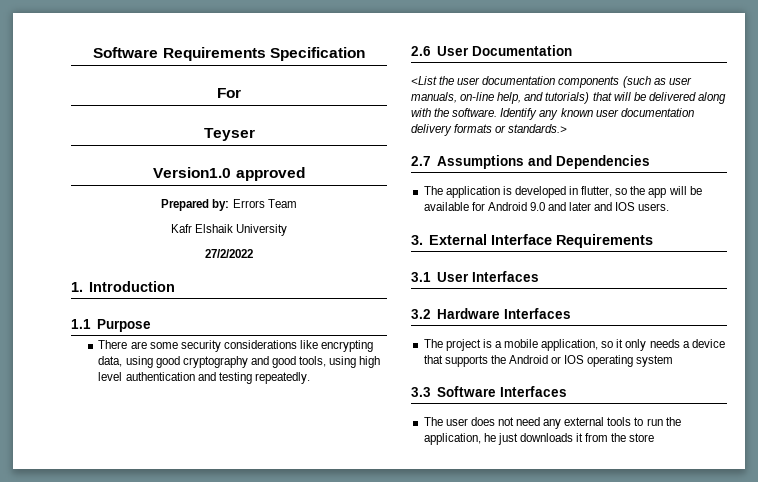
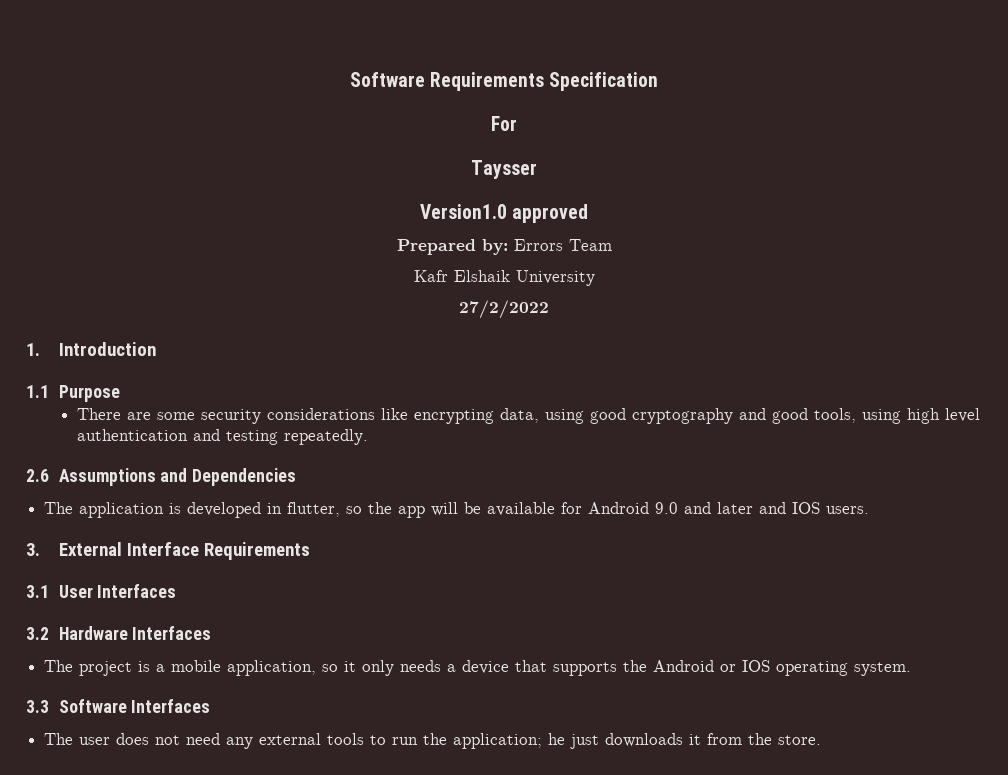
- Teyser
+ Taysser
- 2.6 User Documentation
- <List the user documentation components (such as user manuals, on-line help, and tutorials) that will be delivered along with the software. Identify any known user documentation delivery formats or standards.>
- 2.7 Assumptions and Dependencies
+ 2.6 Assumptions and Dependencies
- The project is a mobile application, so it only needs a device that supports the Android or IOS operating system
+ The project is a mobile application, so it only needs a device that supports the Android or IOS operating system.
- The user does not need any external tools to run the application, he just downloads it from the store
+ The user does not need any external tools to run the application; he just downloads it from the store.

